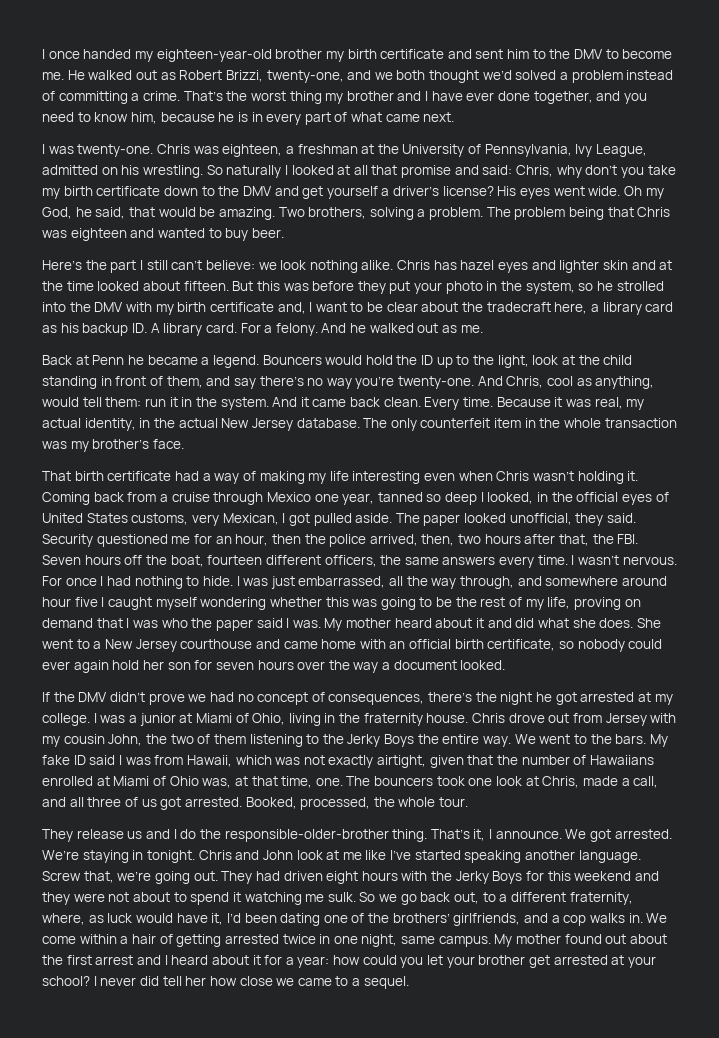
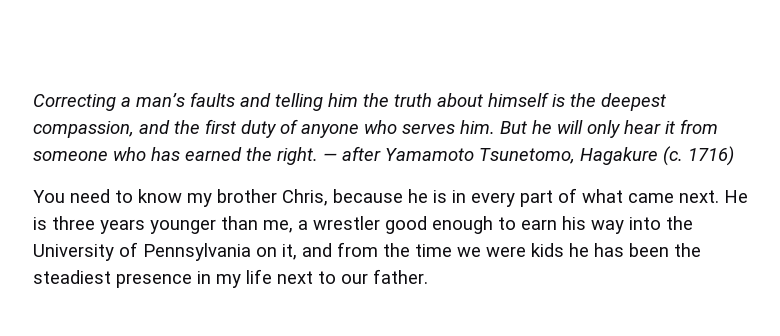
- I once handed my eighteen-year-old brother my birth certificate and sent him to the DMV to become me. He walked out as Robert Brizzi, twenty-one, and we both thought we’d solved a problem instead of committing a crime. That’s the worst thing my brother and I have ever done together, and you need to know him, because he is in every part of what came next.
- I was twenty-one. Chris was eighteen, a freshman at the University of Pennsylvania, Ivy League, admitted on his wrestling. So naturally I looked at all that promise and said: Chris, why don’t you take my birth certificate down to the DMV and get yourself a driver’s license? His eyes went wide. Oh my God, he said, that would be amazing. Two brothers, solving a problem. The problem being that Chris was eighteen and wanted to buy beer.
- Here’s the part I still can’t believe: we look nothing alike. Chris has hazel eyes and lighter skin and at the time looked about fifteen. But this was before they put your photo in the system, so he strolled into the DMV with my birth certificate and, I want to be clear about the tradecraft here, a library card as his backup ID. A library card. For a felony. And he walked out as me.
- Back at Penn he became a legend. Bouncers would hold the ID up to the light, look at the child standing in front of them, and say there’s no way you’re twenty-one. And Chris, cool as anything, would tell them: run it in the system. And it came back clean. Every time. Because it was real, my actual identity, in the actual New Jersey database. The only counterfeit item in the whole transaction was my brother’s face.
- That birth certificate had a way of making my life interesting even when Chris wasn’t holding it. Coming back from a cruise through Mexico one year, tanned so deep I looked, in the official eyes of United States customs, very Mexican, I got pulled aside. The paper looked unofficial, they said. Security questioned me for an hour, then the police arrived, then, two hours after that, the FBI. Seven hours off the boat, fourteen different officers, the same answers every time. I wasn’t nervous. For once I had nothing to hide. I was just embarrassed, all the way through, and somewhere around hour five I caught myself wondering whether this was going to be the rest of my life, proving on demand that I was who the paper said I was. My mother heard about it and did what she does. She went to a New Jersey courthouse and came home with an official birth certificate, so nobody could ever again hold her son for seven hours over the way a document looked.
- If the DMV didn’t prove we had no concept of consequences, there’s the night he got arrested at my college. I was a junior at Miami of Ohio, living in the fraternity house. Chris drove out from Jersey with my cousin John, the two of them listening to the Jerky Boys the entire way. We went to the bars. My fake ID said I was from Hawaii, which was not exactly airtight, given that the number of Hawaiians enrolled at Miami of Ohio was, at that time, one. The bouncers took one look at Chris, made a call, and all three of us got arrested. Booked, processed, the whole tour.
- They release us and I do the responsible-older-brother thing. That’s it, I announce. We got arrested. We’re staying in tonight. Chris and John look at me like I’ve started speaking another language. Screw that, we’re going out. They had driven eight hours with the Jerky Boys for this weekend and they were not about to spend it watching me sulk. So we go back out, to a different fraternity, where, as luck would have it, I’d been dating one of the brothers’ girlfriends, and a cop walks in. We come within a hair of getting arrested twice in one night, same campus. My mother found out about the first arrest and I heard about it for a year: how could you let your brother get arrested at your school? I never did tell her how close we came to a sequel.
+ Correcting a man’s faults and telling him the truth about himself is the deepest compassion, and the first duty of anyone who serves him. But he will only hear it from someone who has earned the right. — after Yamamoto Tsunetomo, Hagakure (c. 1716)
+ You need to know my brother Chris, because he is in every part of what came next. He is three years younger than me, a wrestler good enough to earn his way into the University of Pennsylvania on it, and from the time we were kids he has been the steadiest presence in my life next to our father.

